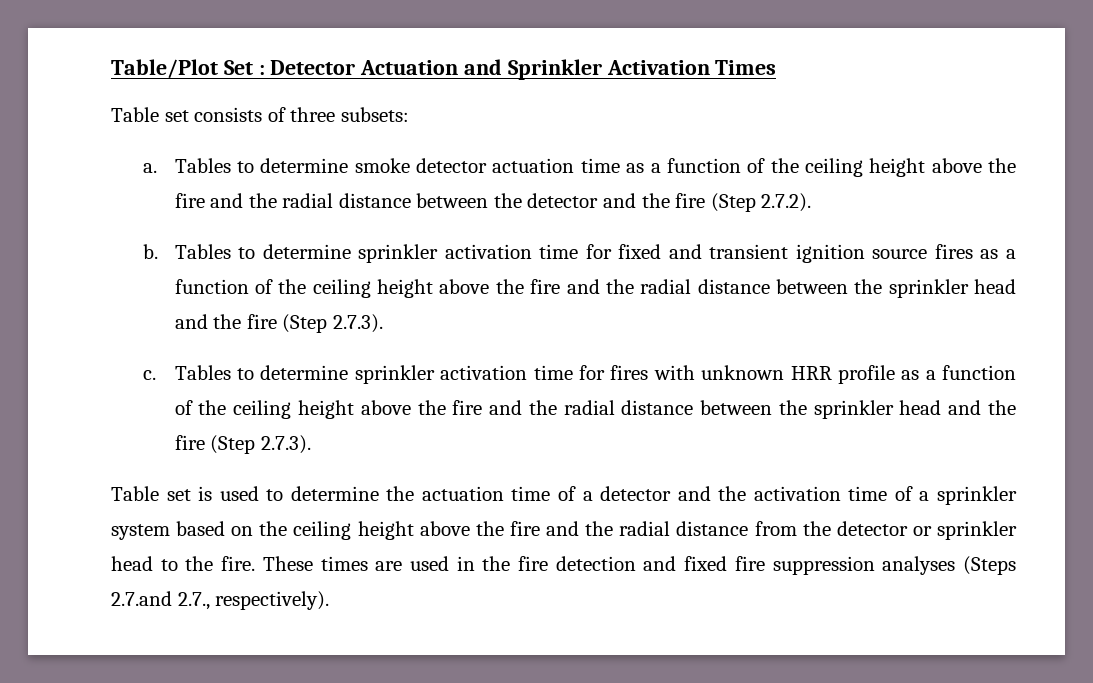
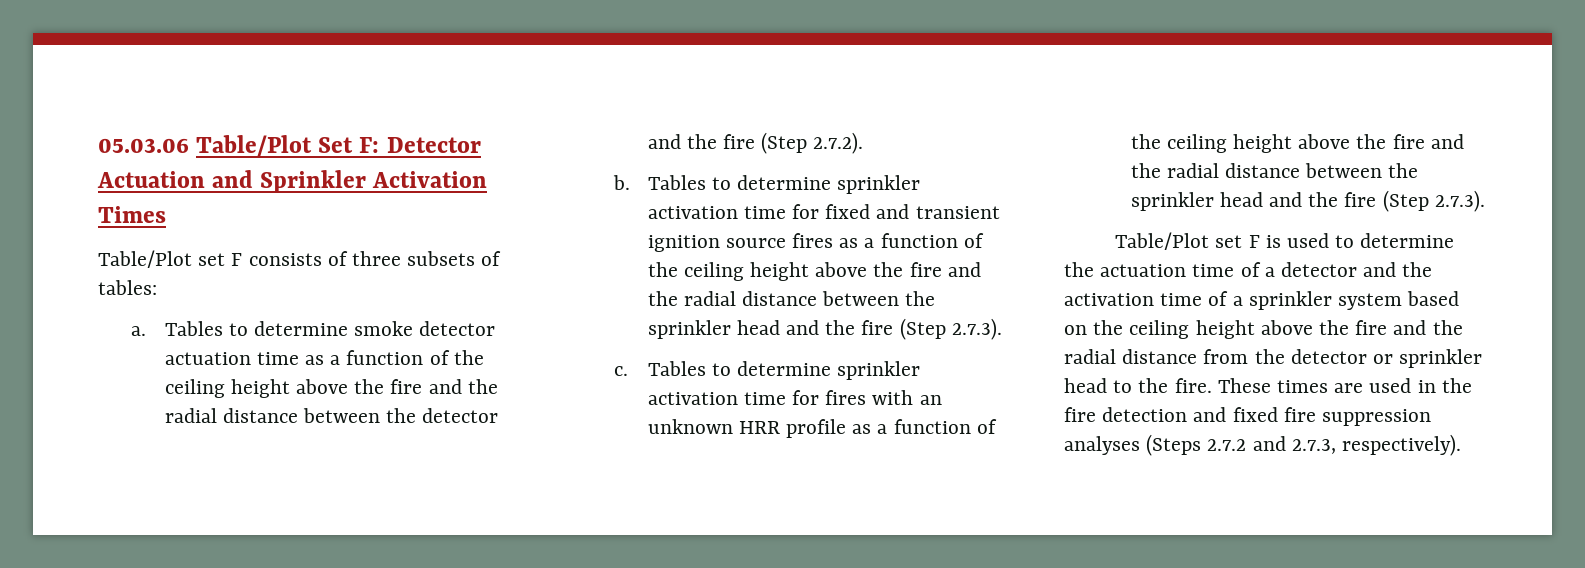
- Table/Plot Set : Detector Actuation and Sprinkler Activation Times
+ 05.03.06 Table/Plot Set F: Detector Actuation and Sprinkler Activation Times
- Table set consists of three subsets:
+ Table/Plot set F consists of three subsets of tables:
- Tables to determine sprinkler activation time for fires with unknown HRR profile as a function of the ceiling height above the fire and the radial distance between the sprinkler head and the fire (Step 2.7.3).
+ Tables to determine sprinkler activation time for fires with an unknown HRR profile as a function of the ceiling height above the fire and the radial distance between the sprinkler head and the fire (Step 2.7.3).
- Table set is used to determine the actuation time of a detector and the activation time of a sprinkler system based on the ceiling height above the fire and the radial distance from the detector or sprinkler head to the fire.
+ Table/Plot set F is used to determine the actuation time of a detector and the activation time of a sprinkler system based on the ceiling height above the fire and the radial distance from the detector or sprinkler head to the fire.
- These times are used in the fire detection and fixed fire suppression analyses (Steps 2.7.and 2.7., respectively).
+ These times are used in the fire detection and fixed fire suppression analyses (Steps 2.7.2 and 2.7.3, respectively).

